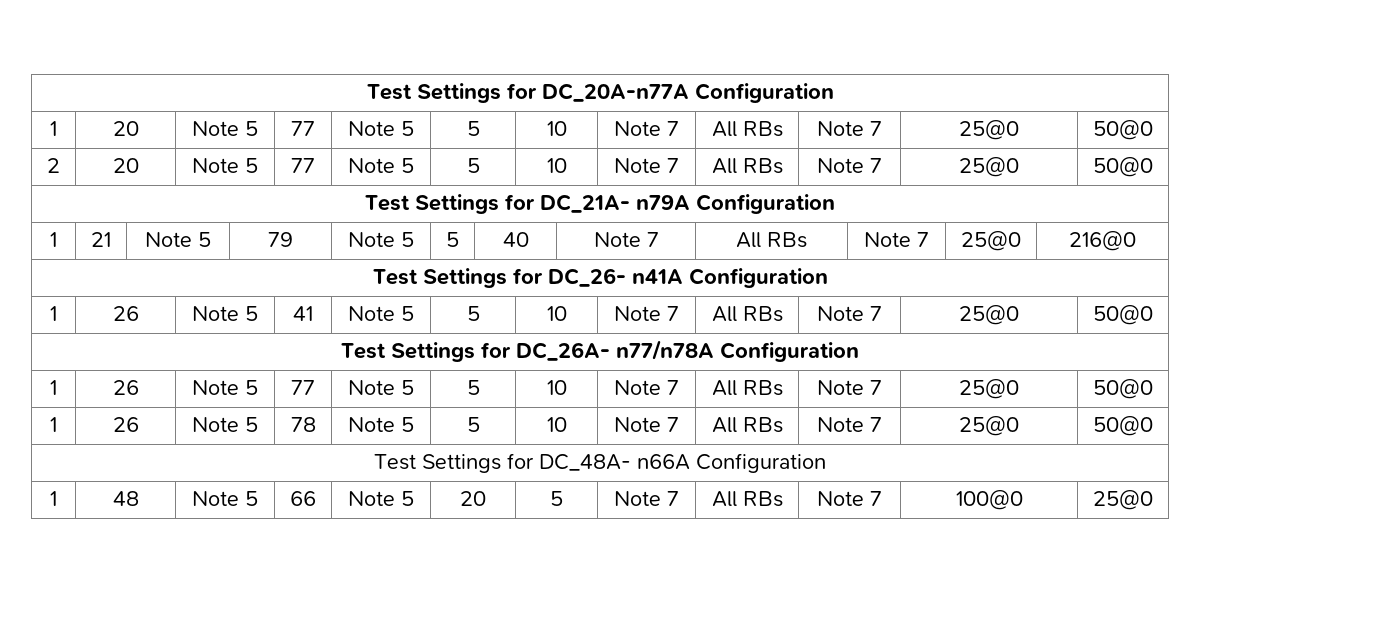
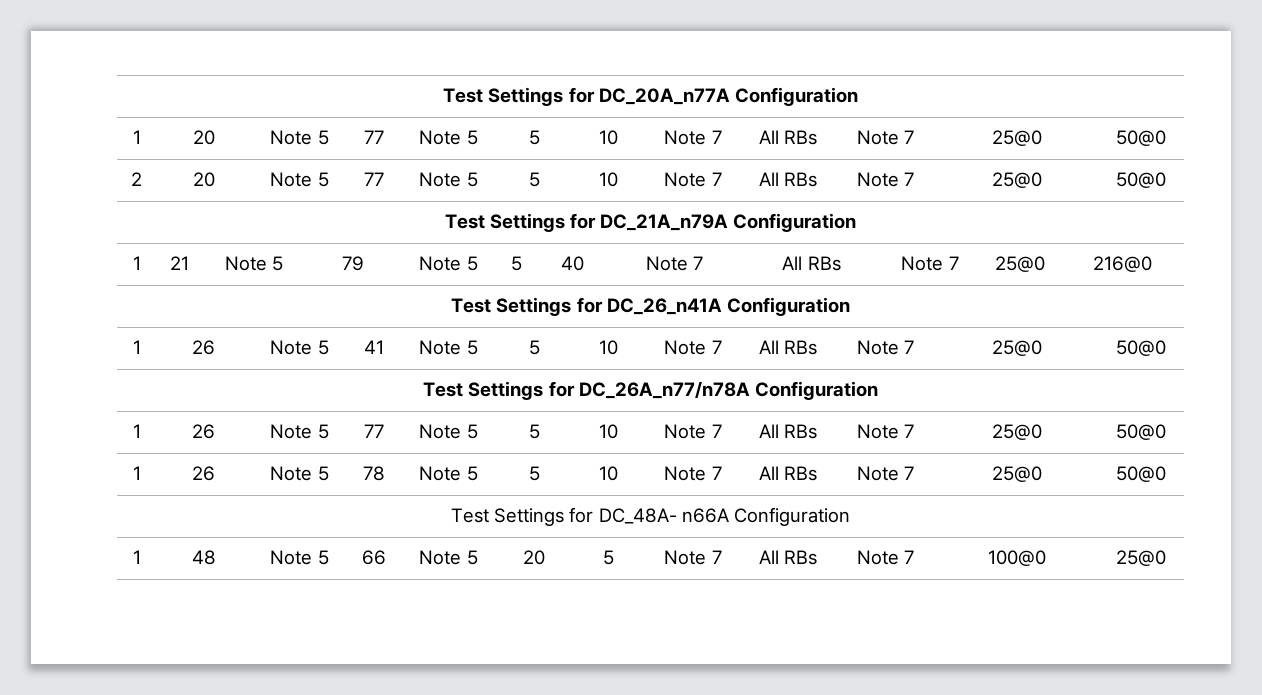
- Test Settings for DC_20A-n77A Configuration
+ Test Settings for DC_20A_n77A Configuration
- Test Settings for DC_21A- n79A Configuration
+ Test Settings for DC_21A_n79A Configuration
- Test Settings for DC_26- n41A Configuration
+ Test Settings for DC_26_n41A Configuration
- Test Settings for DC_26A- n77/n78A Configuration
+ Test Settings for DC_26A_n77/n78A Configuration

